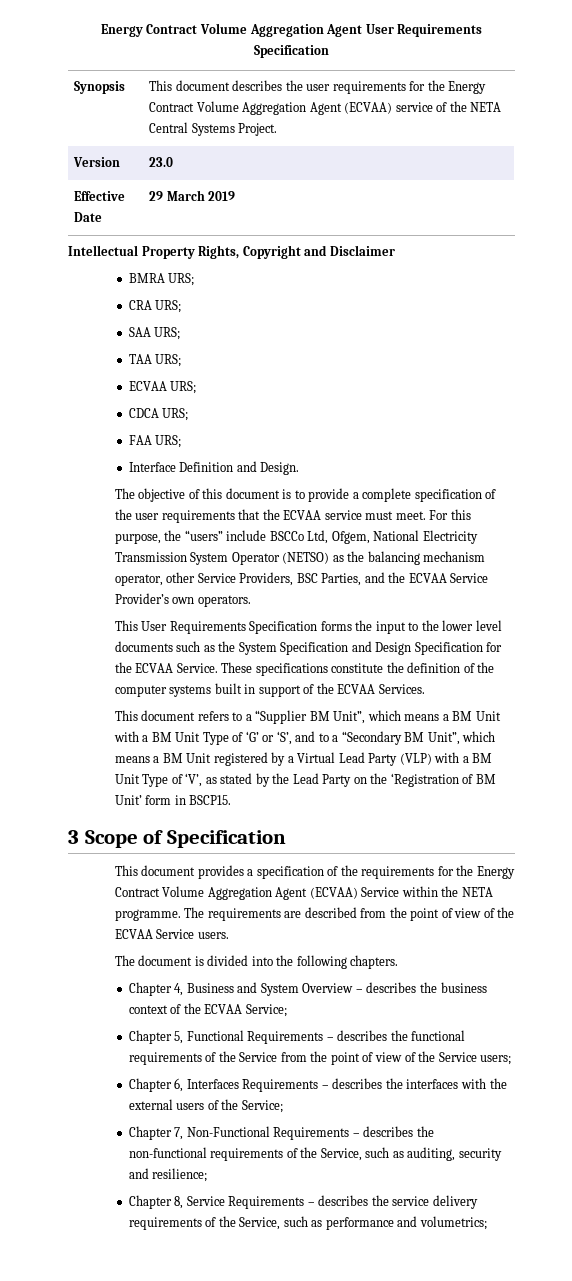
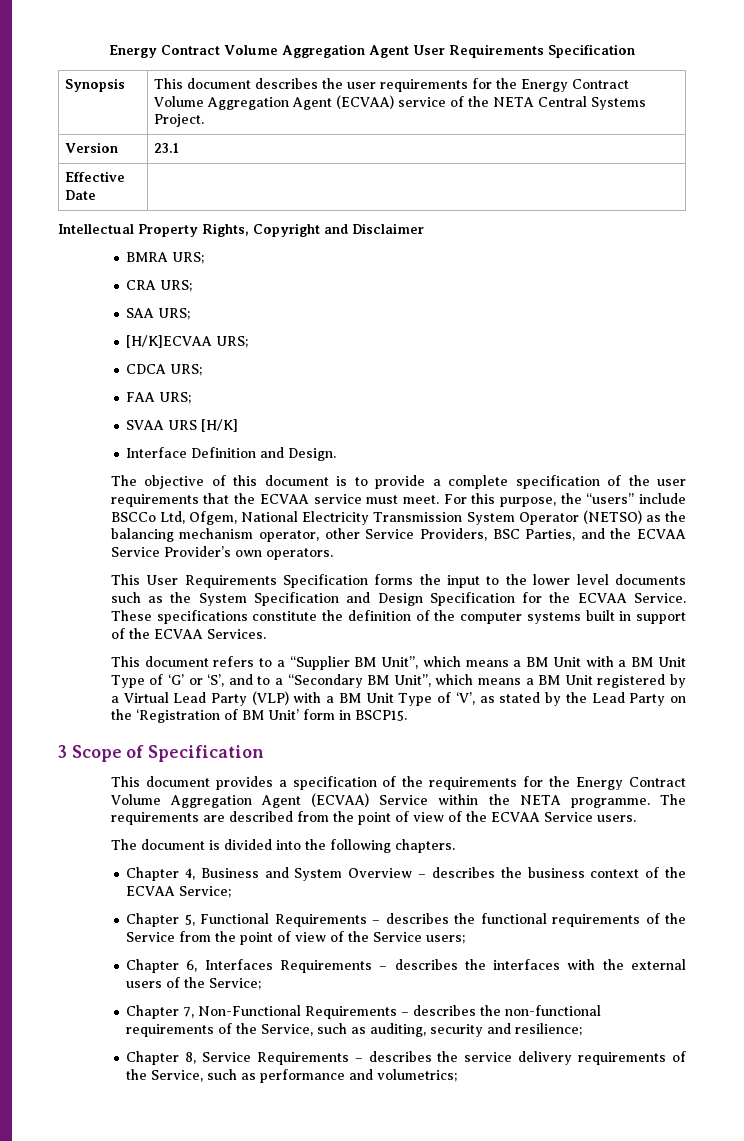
- Version | 23.0
+ Version | 23.1
- Effective Date | 29 March 2019
+ Effective Date |
- TAA URS;
- ECVAA URS;
+ [H/K]ECVAA URS;
+ SVAA URS [H/K]

